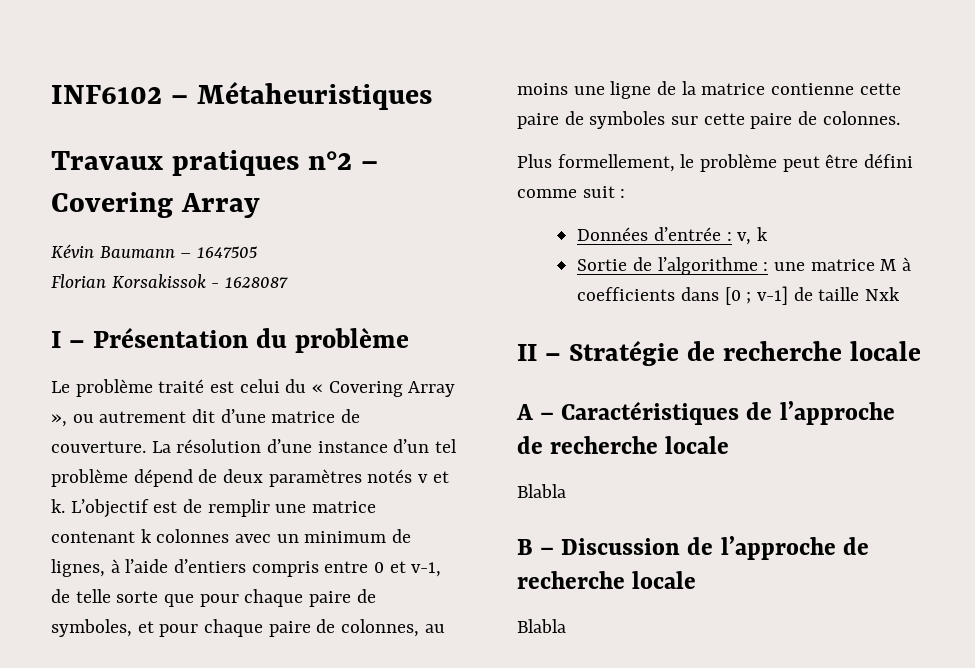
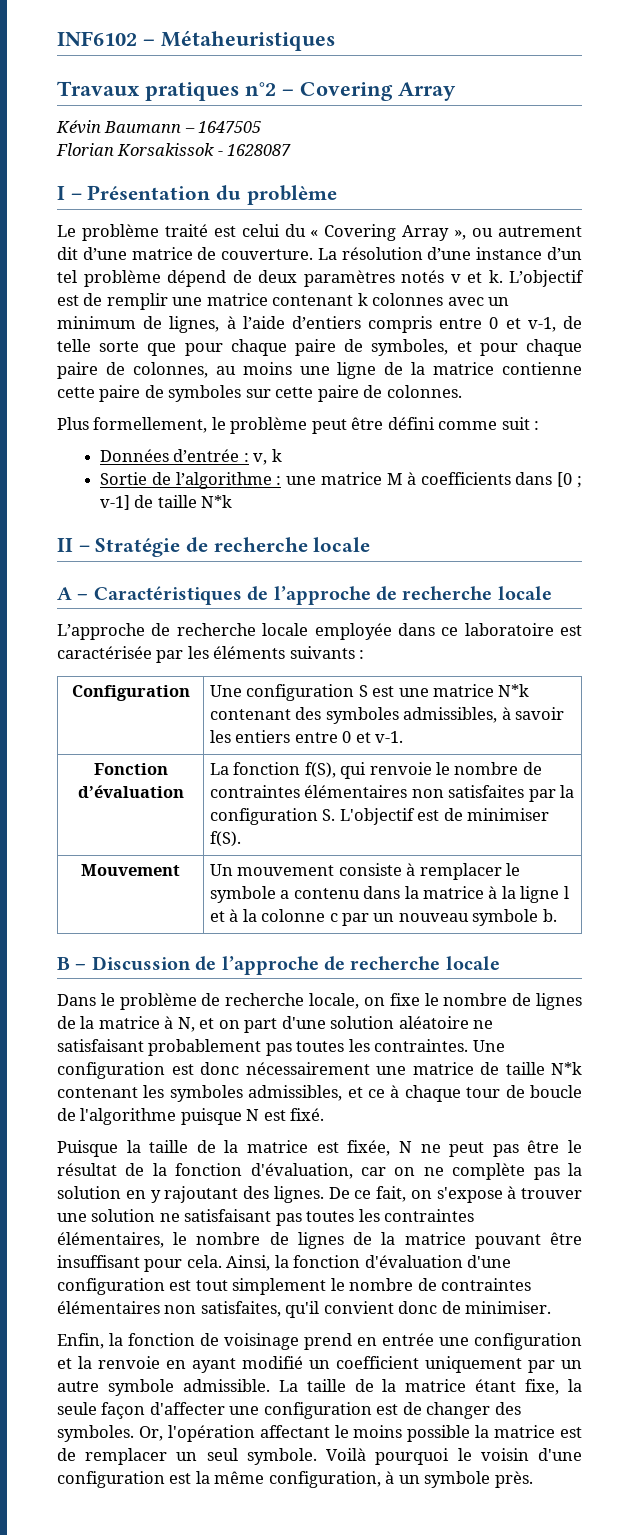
- Sortie de l’algorithme : une matrice M à coefficients dans [0 ; v-1] de taille Nxk
+ Sortie de l’algorithme : une matrice M à coefficients dans [0 ; v-1] de taille N*k
  A – Caractéristiques de l’approche de recherche locale
- Blabla
+ L’approche de recherche locale employée dans ce laboratoire est caractérisée par les éléments suivants :
+ Configuration | Une configuration S est une matrice N*k contenant des symboles admissibles, à savoir les entiers entre 0 et v-1.
+ Fonction d’évaluation | La fonction f(S), qui renvoie le nombre de contraintes élémentaires non satisfaites par la configuration S. L'objectif est de minimiser f(S).
+ Mouvement | Un mouvement consiste à remplacer le symbole a contenu dans la matrice à la ligne l et à la colonne c par un nouveau symbole b.
  B – Discussion de l’approche de recherche locale
- Blabla
+ Dans le problème de recherche locale, on fixe le nombre de lignes de la matrice à N, et on part d'une solution aléatoire ne satisfaisant probablement pas toutes les contraintes. Une configuration est donc nécessairement une matrice de taille N*k contenant les symboles admissibles, et ce à chaque tour de boucle de l'algorithme puisque N est fixé.
+ Puisque la taille de la matrice est fixée, N ne peut pas être le résultat de la fonction d'évaluation, car on ne complète pas la solution en y rajoutant des lignes. De ce fait, on s'expose à trouver une solution ne satisfaisant pas toutes les contraintes élémentaires, le nombre de lignes de la matrice pouvant être insuffisant pour cela. Ainsi, la fonction d'évaluation d'une configuration est tout simplement le nombre de contraintes élémentaires non satisfaites, qu'il convient donc de minimiser.
+ Enfin, la fonction de voisinage prend en entrée une configuration et la renvoie en ayant modifié un coefficient uniquement par un autre symbole admissible. La taille de la matrice étant fixe, la seule façon d'affecter une configuration est de changer des symboles. Or, l'opération affectant le moins possible la matrice est de remplacer un seul symbole. Voilà pourquoi le voisin d'une configuration est la même configuration, à un symbole près.

